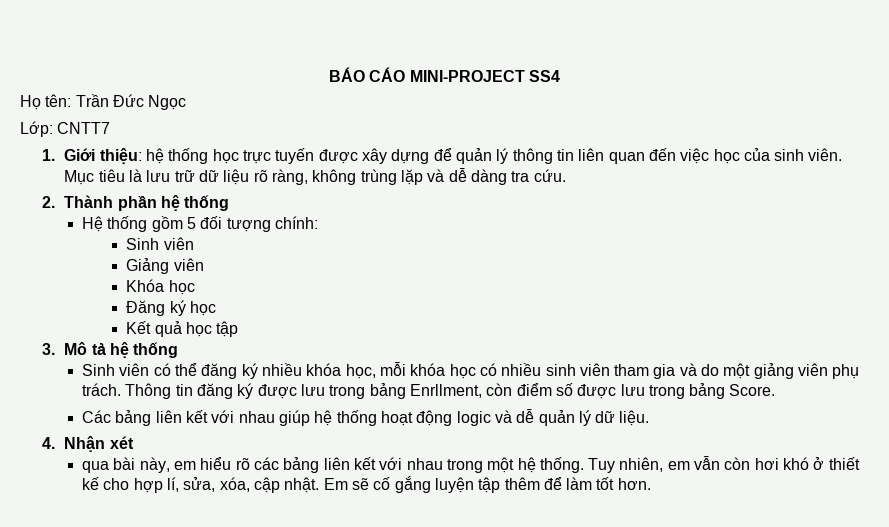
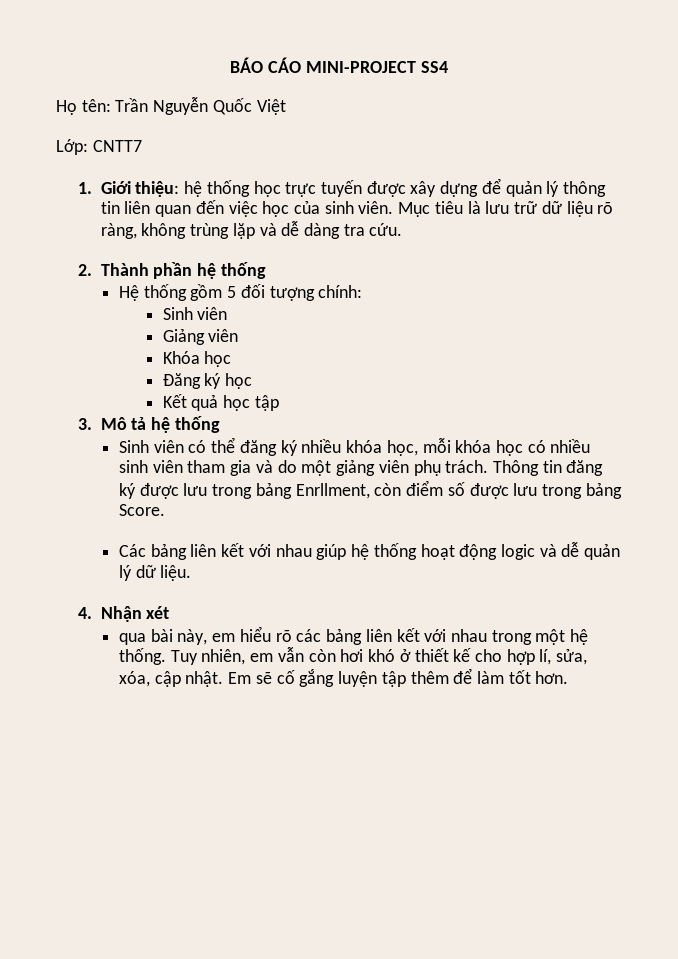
- Họ tên: Trần Đức Ngọc
+ Họ tên: Trần Nguyễn Quốc Việt

